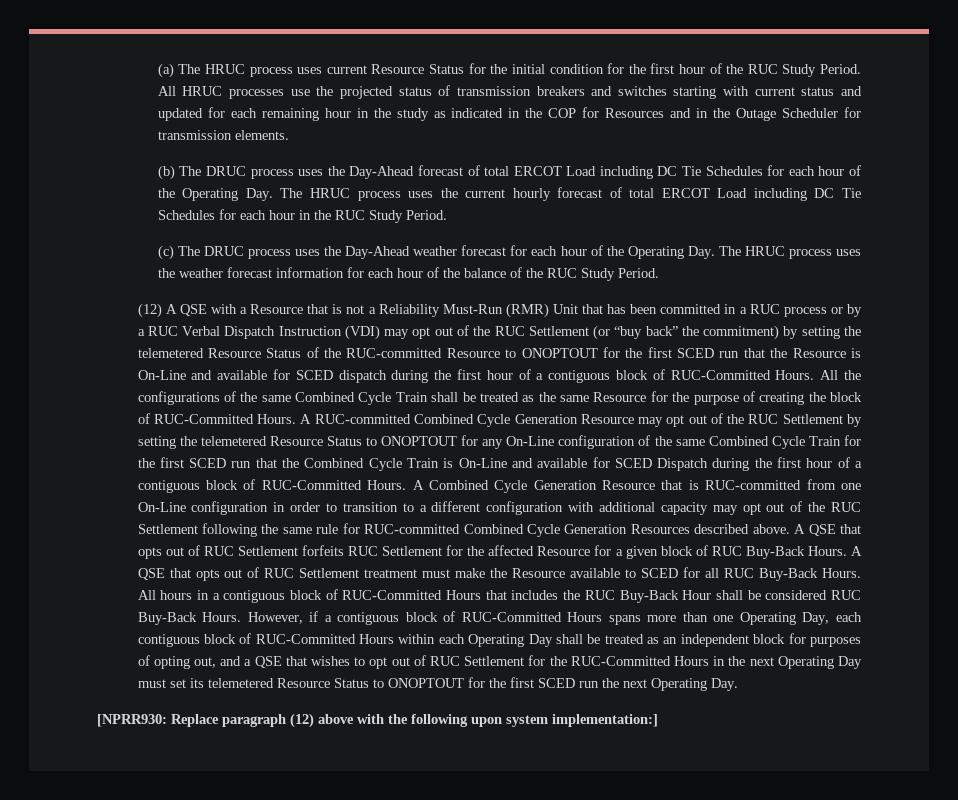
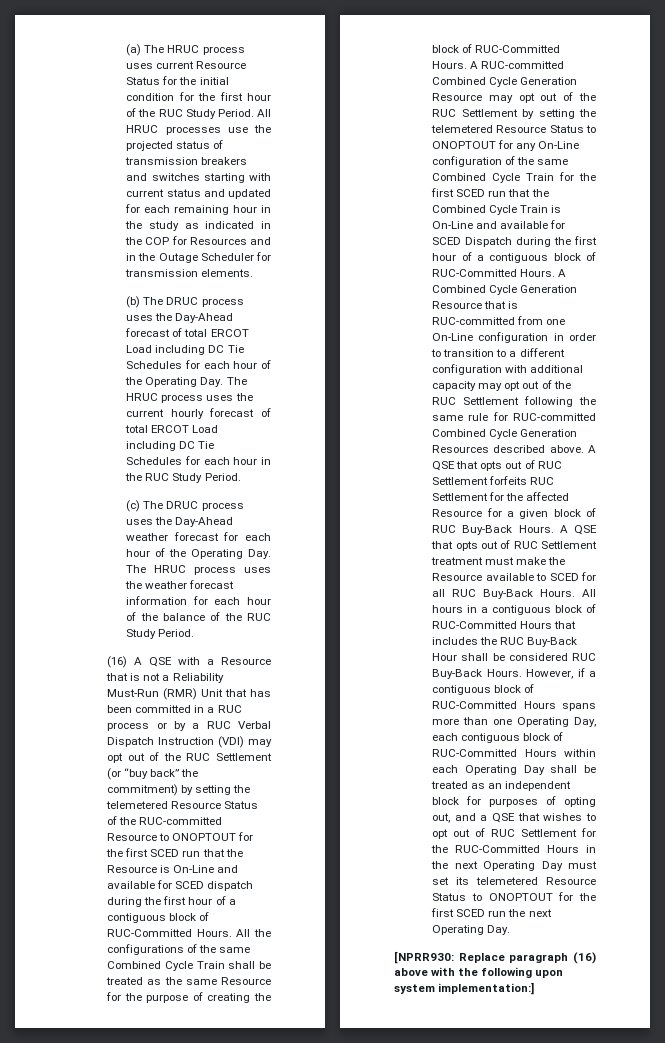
- (12) A QSE with a Resource that is not a Reliability Must-Run (RMR) Unit that has been committed in a RUC process or by a RUC Verbal Dispatch Instruction (VDI) may opt out of the RUC Settlement (or “buy back” the commitment) by setting the telemetered Resource Status of the RUC-committed Resource to ONOPTOUT for the first SCED run that the Resource is On-Line and available for SCED dispatch during the first hour of a contiguous block of RUC-Committed Hours.
+ (16) A QSE with a Resource that is not a Reliability Must-Run (RMR) Unit that has been committed in a RUC process or by a RUC Verbal Dispatch Instruction (VDI) may opt out of the RUC Settlement (or “buy back” the commitment) by setting the telemetered Resource Status of the RUC-committed Resource to ONOPTOUT for the first SCED run that the Resource is On-Line and available for SCED dispatch during the first hour of a contiguous block of RUC-Committed Hours.
- [NPRR930: Replace paragraph (12) above with the following upon system implementation:]
+ [NPRR930: Replace paragraph (16) above with the following upon system implementation:]

